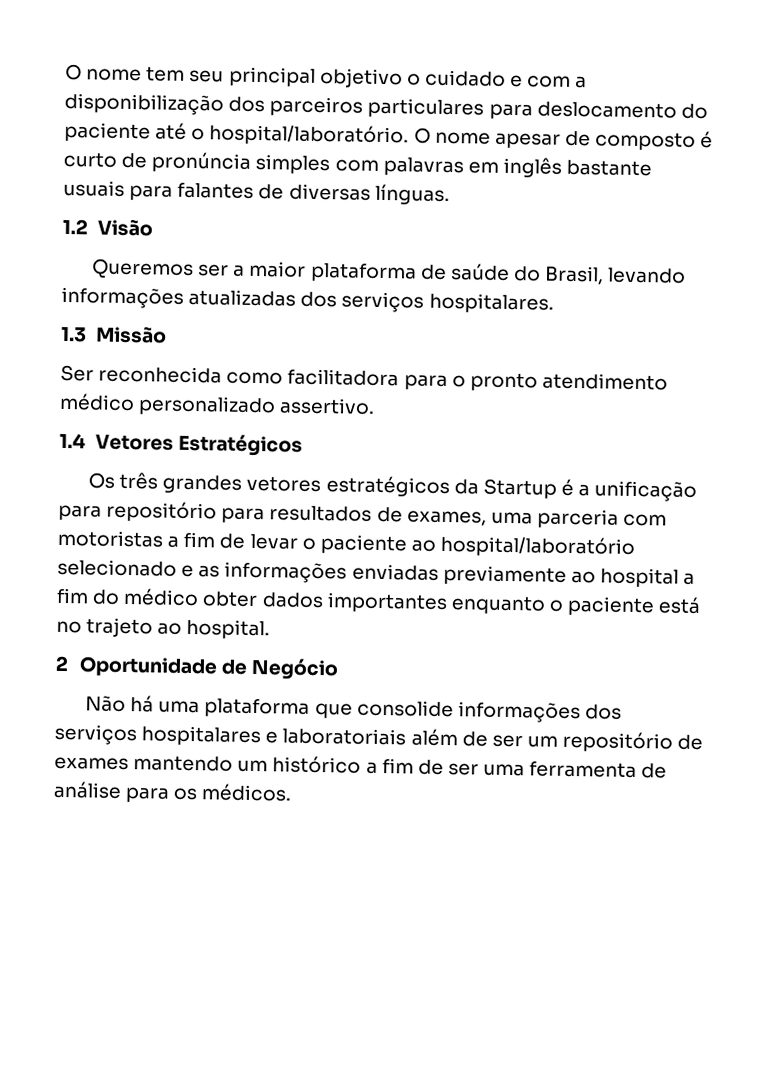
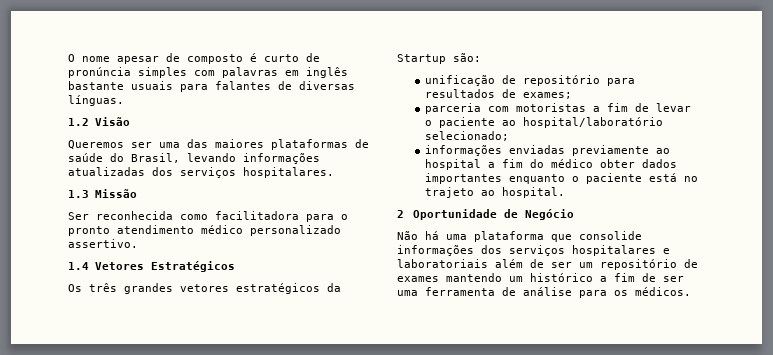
- O nome tem seu principal objetivo o cuidado e com a disponibilização dos parceiros particulares para deslocamento do paciente até o hospital/laboratório. O nome apesar de composto é curto de pronúncia simples com palavras em inglês bastante usuais para falantes de diversas línguas.
+ O nome apesar de composto é curto de pronúncia simples com palavras em inglês bastante usuais para falantes de diversas línguas.
- Queremos ser a maior plataforma de saúde do Brasil, levando informações atualizadas dos serviços hospitalares.
+ Queremos ser uma das maiores plataformas de saúde do Brasil, levando informações atualizadas dos serviços hospitalares.
- Os três grandes vetores estratégicos da Startup é a unificação para repositório para resultados de exames, uma parceria com motoristas a fim de levar o paciente ao hospital/laboratório selecionado e as informações enviadas previamente ao hospital a fim do médico obter dados importantes enquanto o paciente está no trajeto ao hospital.
+ Os três grandes vetores estratégicos da Startup são:
+ unificação de repositório para resultados de exames;
+ parceria com motoristas a fim de levar o paciente ao hospital/laboratório selecionado;
+ informações enviadas previamente ao hospital a fim do médico obter dados importantes enquanto o paciente está no trajeto ao hospital.

